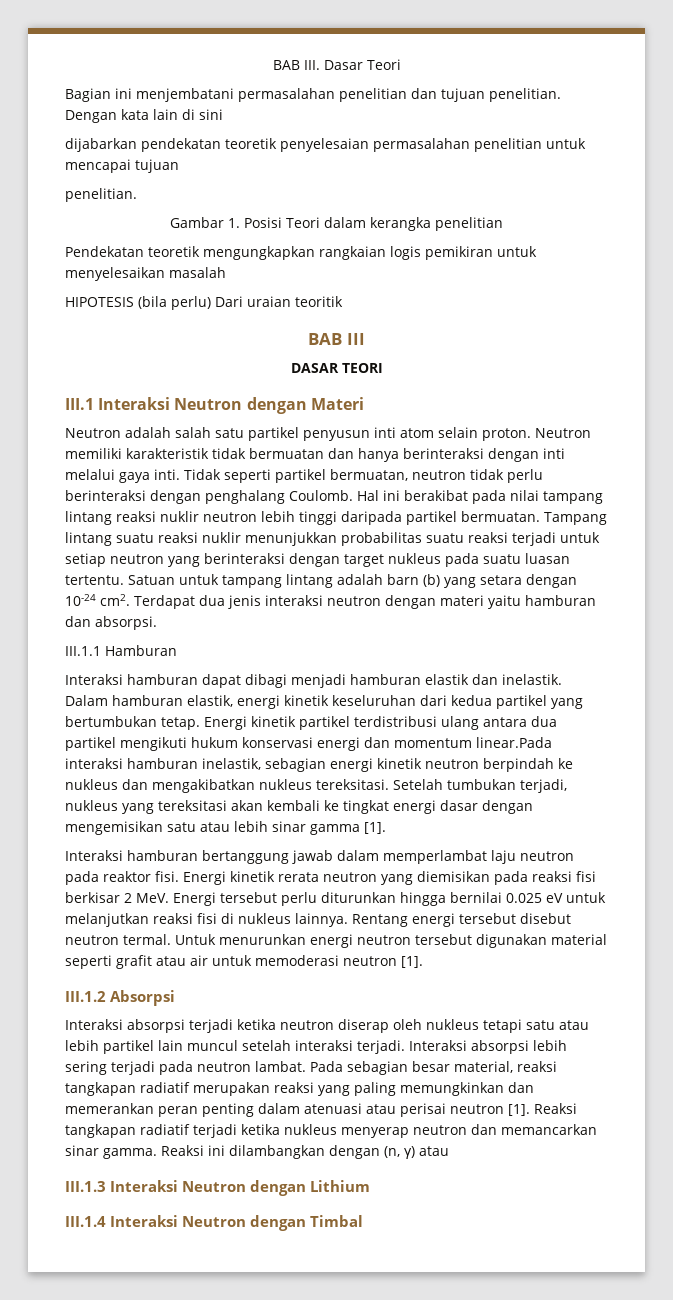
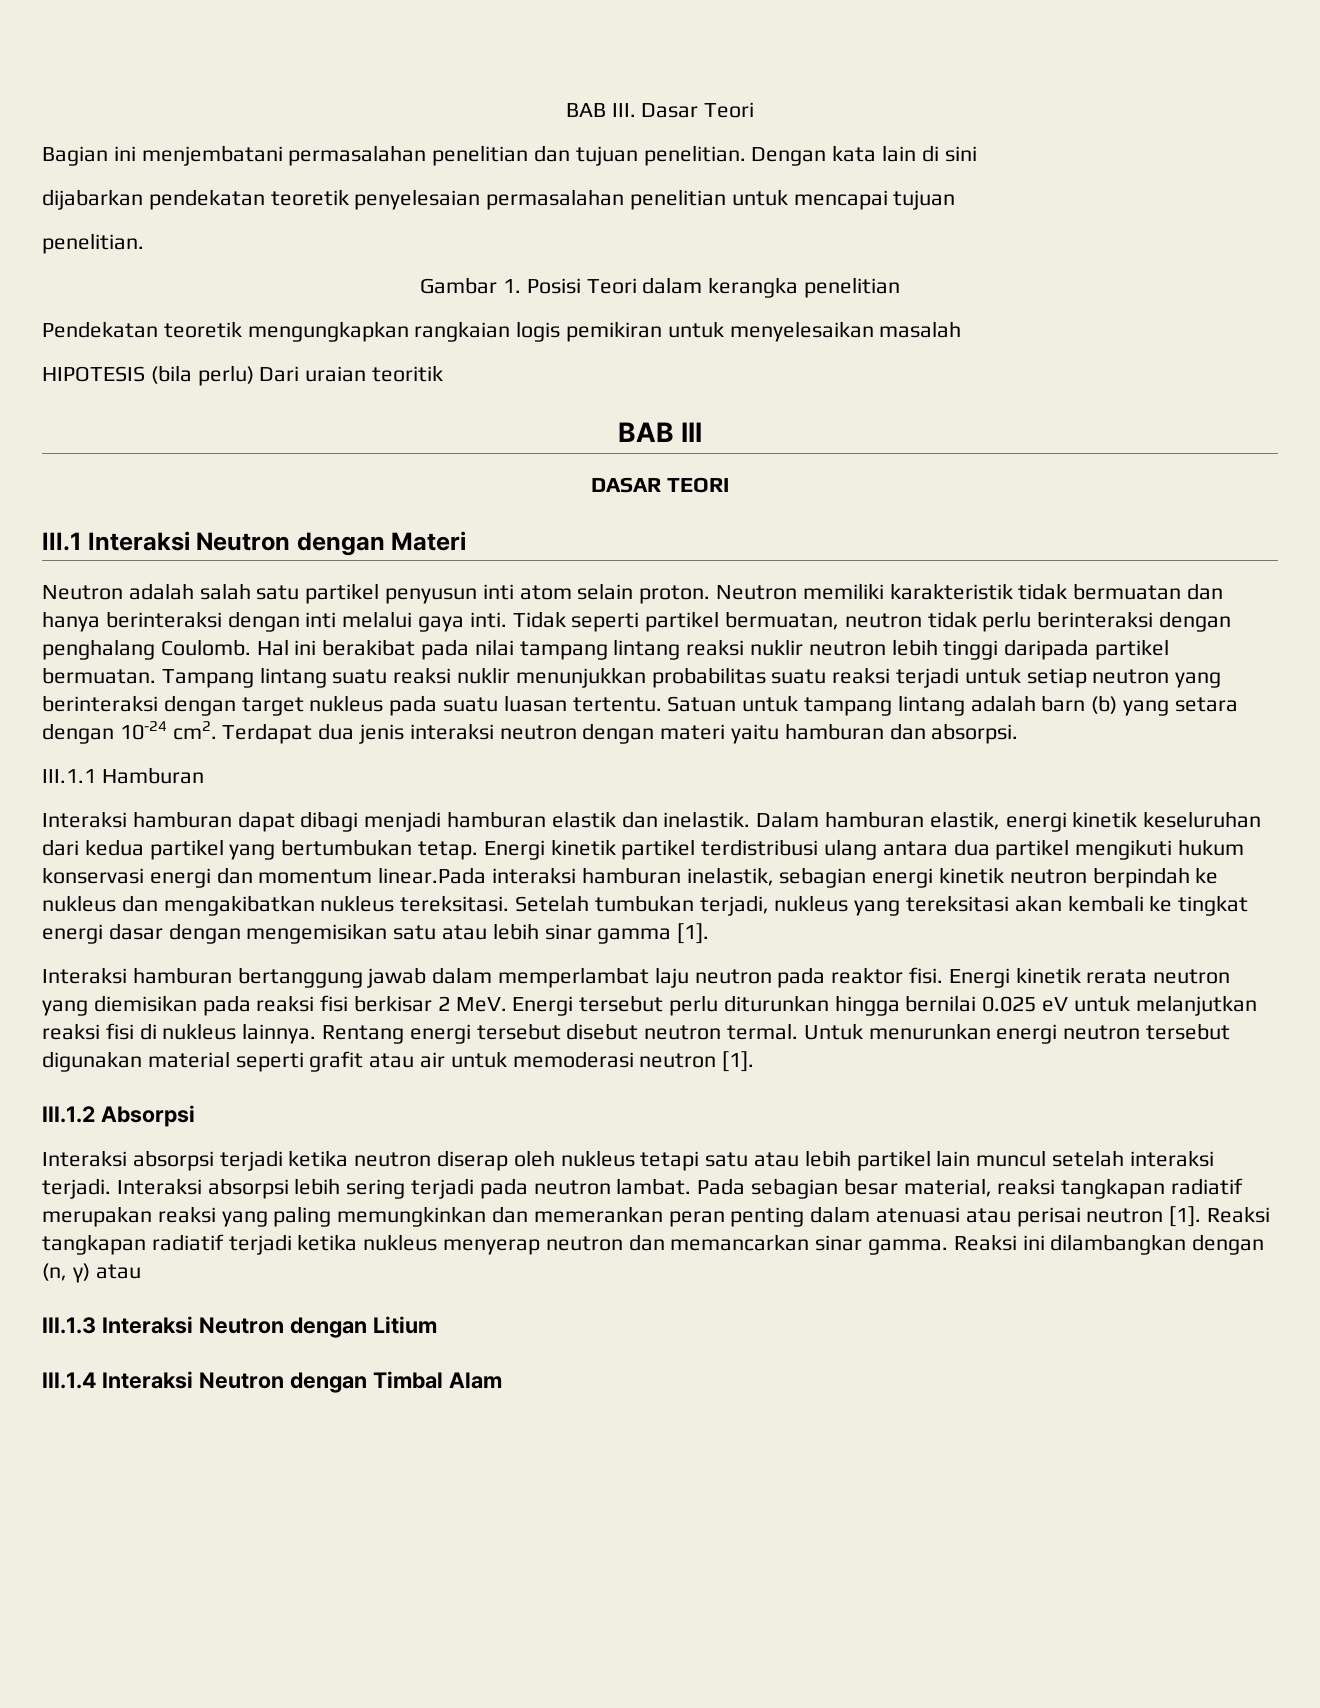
- III.1.3 Interaksi Neutron dengan Lithium
+ III.1.3 Interaksi Neutron dengan Litium
- III.1.4 Interaksi Neutron dengan Timbal
+ III.1.4 Interaksi Neutron dengan Timbal Alam

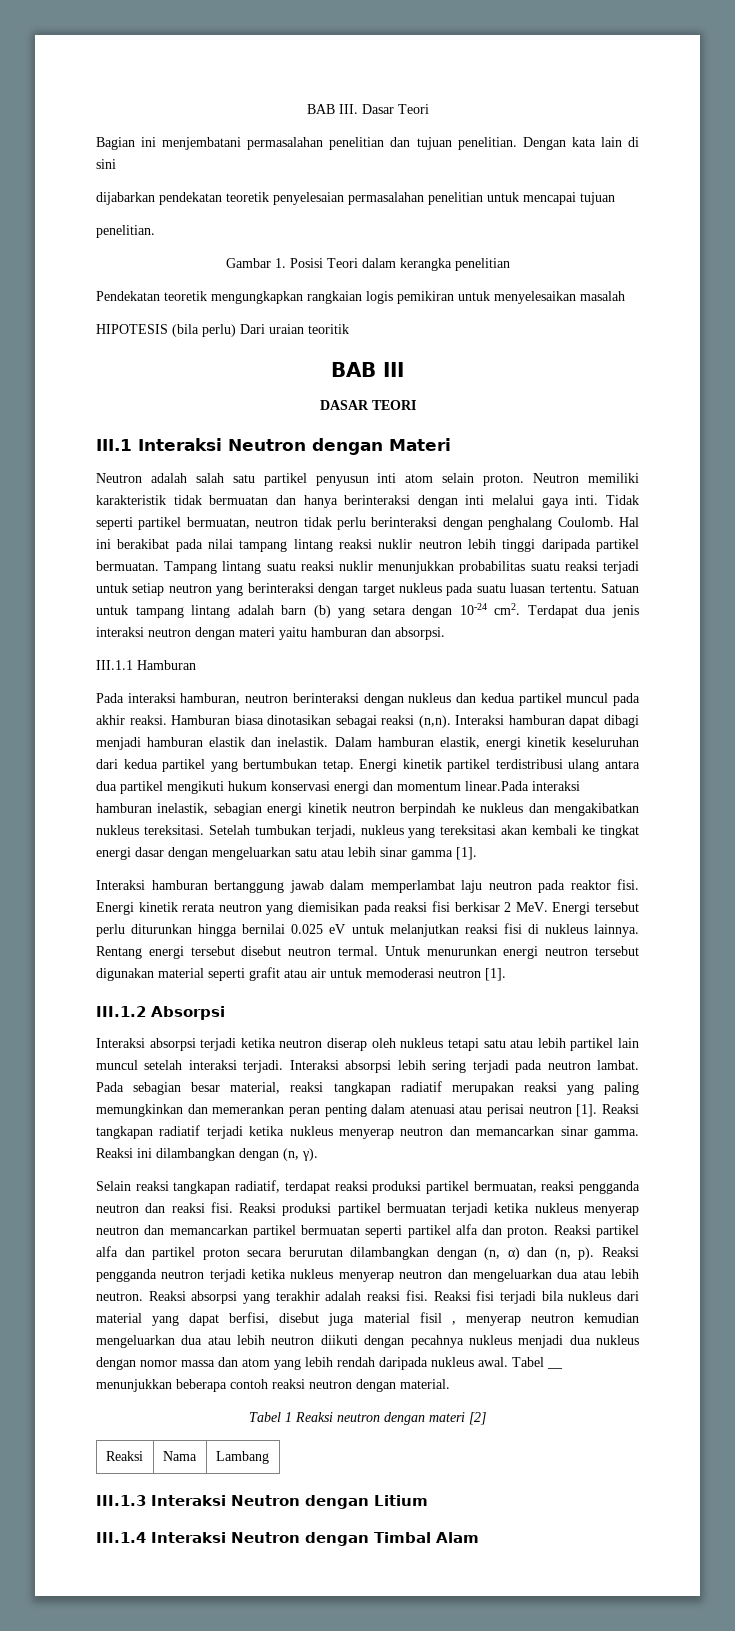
+ Pada interaksi hamburan, neutron berinteraksi dengan nukleus dan kedua partikel muncul pada akhir reaksi. Hamburan biasa dinotasikan sebagai reaksi (n,n).
- Setelah tumbukan terjadi, nukleus yang tereksitasi akan kembali ke tingkat energi dasar dengan mengemisikan satu atau lebih sinar gamma [1].
+ Setelah tumbukan terjadi, nukleus yang tereksitasi akan kembali ke tingkat energi dasar dengan mengeluarkan satu atau lebih sinar gamma [1].
- Reaksi ini dilambangkan dengan (n, γ) atau
+ Reaksi ini dilambangkan dengan (n, γ).
+ Selain reaksi tangkapan radiatif, terdapat reaksi produksi partikel bermuatan, reaksi pengganda neutron dan reaksi fisi. Reaksi produksi partikel bermuatan terjadi ketika nukleus menyerap neutron dan memancarkan partikel bermuatan seperti partikel alfa dan proton. Reaksi partikel alfa dan partikel proton secara berurutan dilambangkan dengan (n, α) dan (n, p). Reaksi pengganda neutron terjadi ketika nukleus menyerap neutron dan mengeluarkan dua atau lebih neutron. Reaksi absorpsi yang terakhir adalah reaksi fisi. Reaksi fisi terjadi bila nukleus dari material yang dapat berfisi, disebut juga material fisil , menyerap neutron kemudian mengeluarkan dua atau lebih neutron diikuti dengan pecahnya nukleus menjadi dua nukleus dengan nomor massa dan atom yang lebih rendah daripada nukleus awal. Tabel __ menunjukkan beberapa contoh reaksi neutron dengan material.
+ Tabel 1 Reaksi neutron dengan materi [2]
+ Reaksi | Nama | Lambang

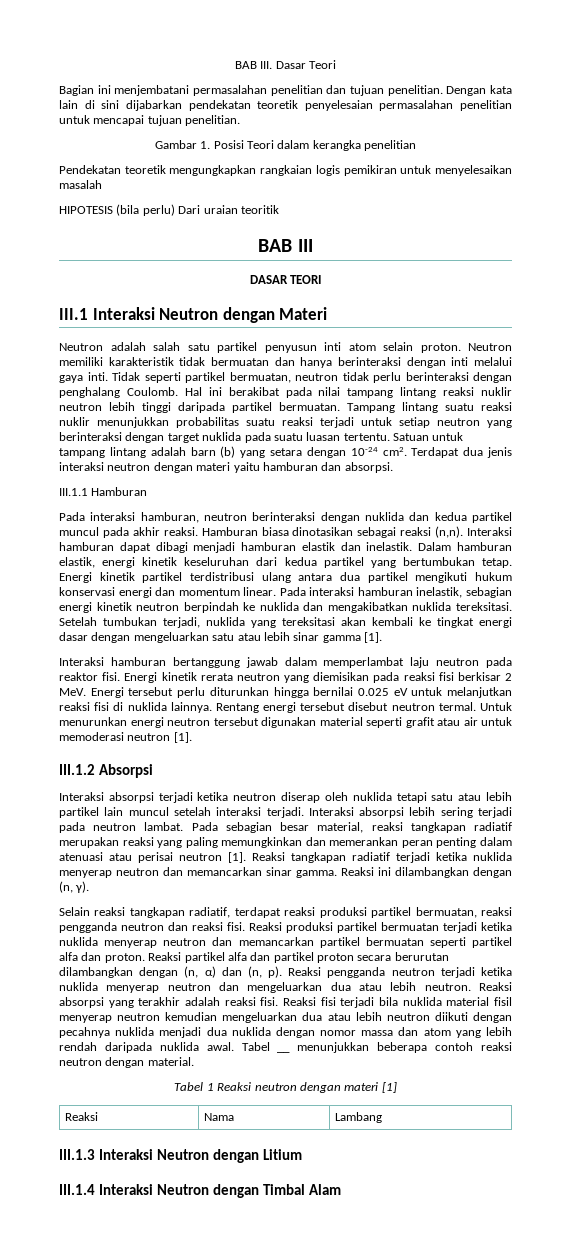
- Dengan kata lain di sini
- dijabarkan pendekatan teoretik penyelesaian permasalahan penelitian untuk mencapai tujuan
- penelitian.
+ Dengan kata lain di sini dijabarkan pendekatan teoretik penyelesaian permasalahan penelitian untuk mencapai tujuan penelitian.
- Tampang lintang suatu reaksi nuklir menunjukkan probabilitas suatu reaksi terjadi untuk setiap neutron yang berinteraksi dengan target nukleus pada suatu luasan tertentu.
+ Tampang lintang suatu reaksi nuklir menunjukkan probabilitas suatu reaksi terjadi untuk setiap neutron yang berinteraksi dengan target nuklida pada suatu luasan tertentu.
- Pada interaksi hamburan, neutron berinteraksi dengan nukleus dan kedua partikel muncul pada akhir reaksi.
+ Pada interaksi hamburan, neutron berinteraksi dengan nuklida dan kedua partikel muncul pada akhir reaksi.
- Energi kinetik partikel terdistribusi ulang antara dua partikel mengikuti hukum konservasi energi dan momentum linear.Pada interaksi hamburan inelastik, sebagian energi kinetik neutron berpindah ke nukleus dan mengakibatkan nukleus tereksitasi.
+ Energi kinetik partikel terdistribusi ulang antara dua partikel mengikuti hukum konservasi energi dan momentum linear. Pada interaksi hamburan inelastik, sebagian energi kinetik neutron berpindah ke nuklida dan mengakibatkan nuklida tereksitasi.
- Setelah tumbukan terjadi, nukleus yang tereksitasi akan kembali ke tingkat energi dasar dengan mengeluarkan satu atau lebih sinar gamma [1].
+ Setelah tumbukan terjadi, nuklida yang tereksitasi akan kembali ke tingkat energi dasar dengan mengeluarkan satu atau lebih sinar gamma [1].
- Energi kinetik rerata neutron yang diemisikan pada reaksi fisi berkisar 2 MeV. Energi tersebut perlu diturunkan hingga bernilai 0.025 eV untuk melanjutkan reaksi fisi di nukleus lainnya.
+ Energi kinetik rerata neutron yang diemisikan pada reaksi fisi berkisar 2 MeV. Energi tersebut perlu diturunkan hingga bernilai 0.025 eV untuk melanjutkan reaksi fisi di nuklida lainnya.
- Interaksi absorpsi terjadi ketika neutron diserap oleh nukleus tetapi satu atau lebih partikel lain muncul setelah interaksi terjadi.
+ Interaksi absorpsi terjadi ketika neutron diserap oleh nuklida tetapi satu atau lebih partikel lain muncul setelah interaksi terjadi.
- Reaksi tangkapan radiatif terjadi ketika nukleus menyerap neutron dan memancarkan sinar gamma.
+ Reaksi tangkapan radiatif terjadi ketika nuklida menyerap neutron dan memancarkan sinar gamma.
- Reaksi produksi partikel bermuatan terjadi ketika nukleus menyerap neutron dan memancarkan partikel bermuatan seperti partikel alfa dan proton.
+ Reaksi produksi partikel bermuatan terjadi ketika nuklida menyerap neutron dan memancarkan partikel bermuatan seperti partikel alfa dan proton.
- Reaksi pengganda neutron terjadi ketika nukleus menyerap neutron dan mengeluarkan dua atau lebih neutron.
+ Reaksi pengganda neutron terjadi ketika nuklida menyerap neutron dan mengeluarkan dua atau lebih neutron.
- Reaksi fisi terjadi bila nukleus dari material yang dapat berfisi, disebut juga material fisil , menyerap neutron kemudian mengeluarkan dua atau lebih neutron diikuti dengan pecahnya nukleus menjadi dua nukleus dengan nomor massa dan atom yang lebih rendah daripada nukleus awal.
+ Reaksi fisi terjadi bila nuklida material fisil menyerap neutron kemudian mengeluarkan dua atau lebih neutron diikuti dengan pecahnya nuklida menjadi dua nuklida dengan nomor massa dan atom yang lebih rendah daripada nuklida awal.
- Tabel 1 Reaksi neutron dengan materi [2]
+ Tabel 1 Reaksi neutron dengan materi [1]

